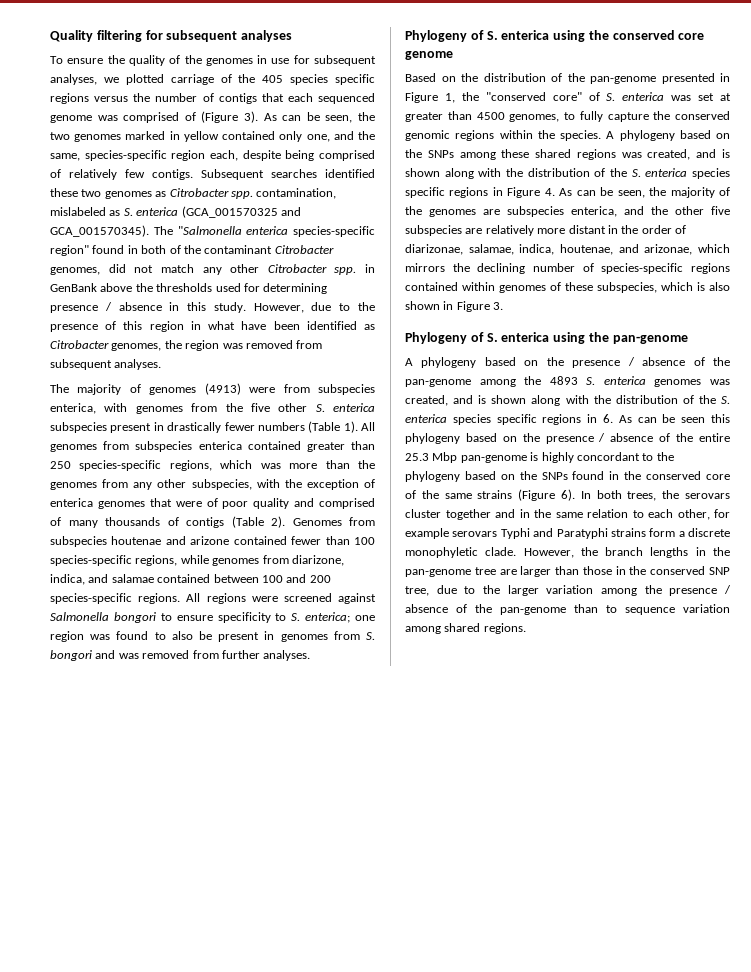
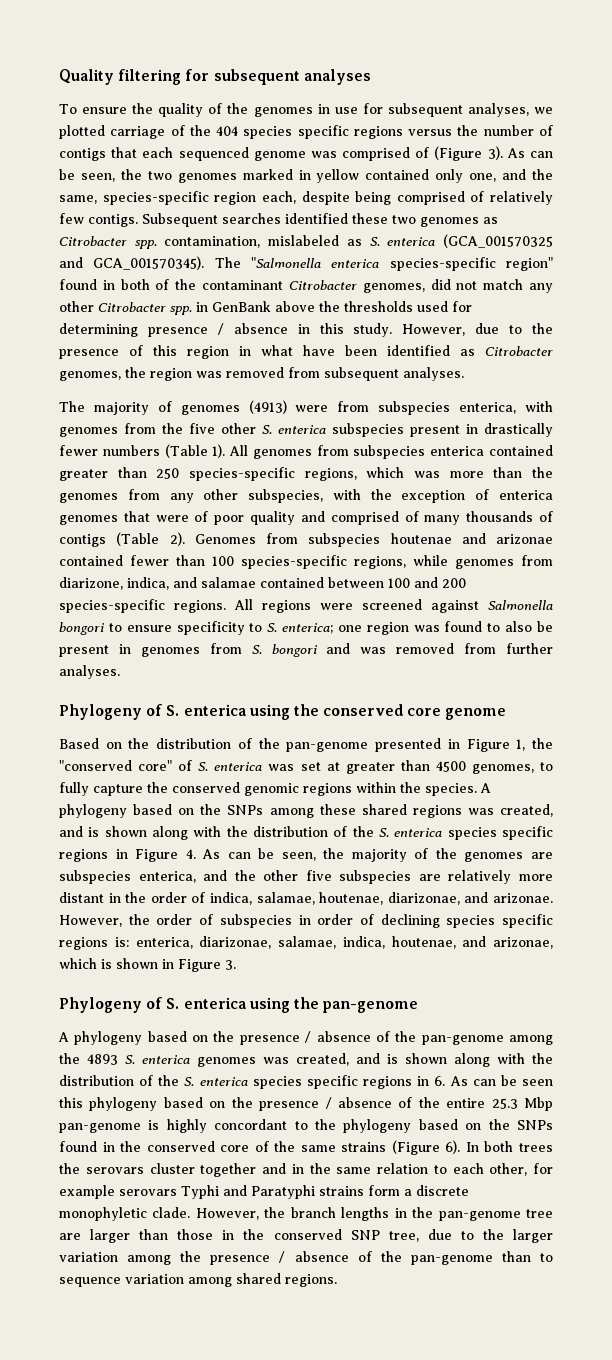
- To ensure the quality of the genomes in use for subsequent analyses, we plotted carriage of the 405 species specific regions versus the number of contigs that each sequenced genome was comprised of (Figure 3).
+ To ensure the quality of the genomes in use for subsequent analyses, we plotted carriage of the 404 species specific regions versus the number of contigs that each sequenced genome was comprised of (Figure 3).
- Genomes from subspecies houtenae and arizone contained fewer than 100 species-specific regions, while genomes from diarizone, indica, and salamae contained between 100 and 200 species-specific regions.
+ Genomes from subspecies houtenae and arizonae contained fewer than 100 species-specific regions, while genomes from diarizone, indica, and salamae contained between 100 and 200 species-specific regions.
- A phylogeny based on the SNPs among these shared regions was created, and is shown along with the distribution of the S. enterica species specific regions in Figure 4. As can be seen, the majority of the genomes are subspecies enterica, and the other five subspecies are relatively more distant in the order of diarizonae, salamae, indica, houtenae, and arizonae, which mirrors the declining number of species-specific regions contained within genomes of these subspecies, which is also shown in Figure 3.
+ A phylogeny based on the SNPs among these shared regions was created, and is shown along with the distribution of the S. enterica species specific regions in Figure 4. As can be seen, the majority of the genomes are subspecies enterica, and the other five subspecies are relatively more distant in the order of indica, salamae, houtenae, diarizonae, and arizonae. However, the order of subspecies in order of declining species specific regions is: enterica, diarizonae, salamae, indica, houtenae, and arizonae, which is shown in Figure 3.
- In both trees, the serovars cluster together and in the same relation to each other, for example serovars Typhi and Paratyphi strains form a discrete monophyletic clade.
+ In both trees the serovars cluster together and in the same relation to each other, for example serovars Typhi and Paratyphi strains form a discrete monophyletic clade.

